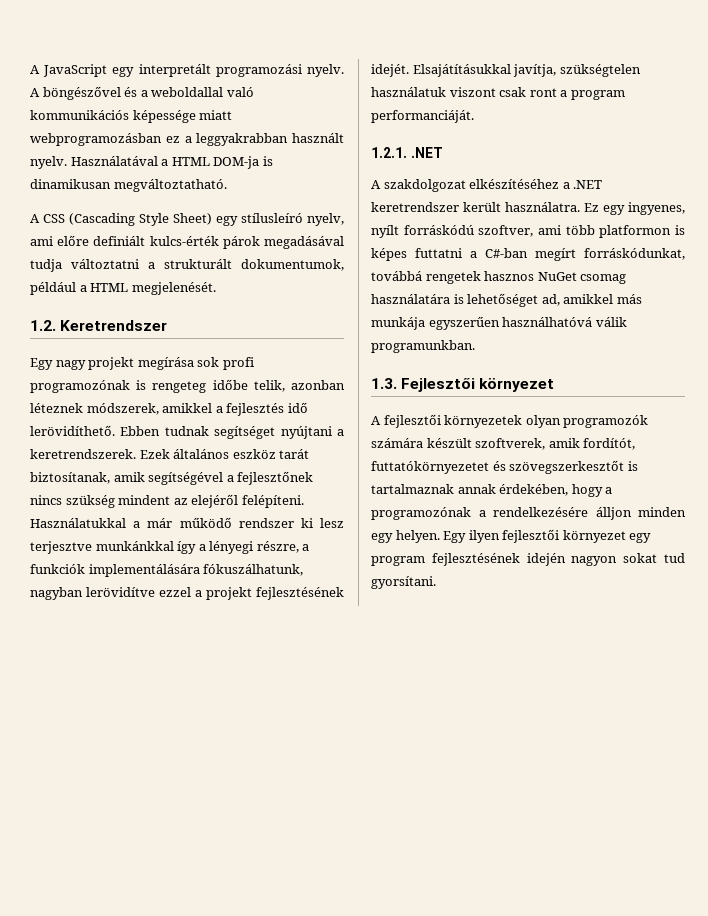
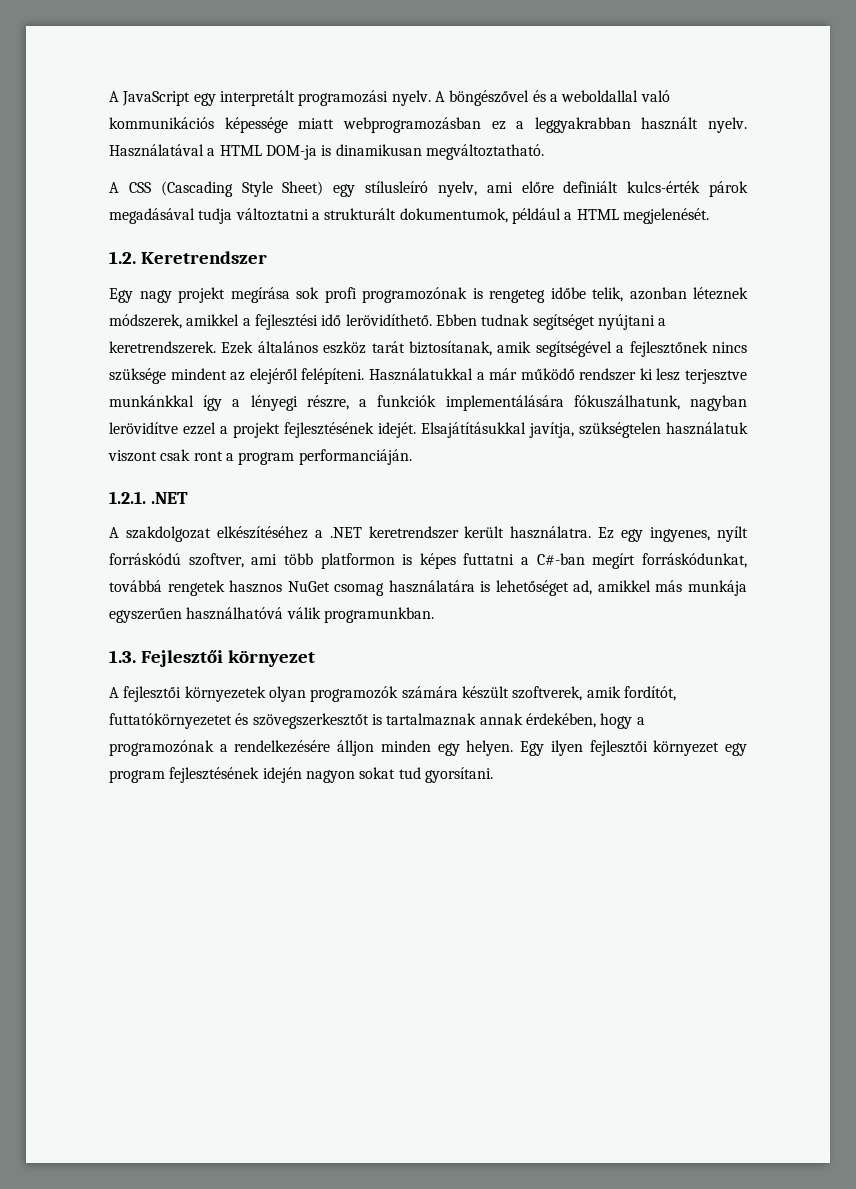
- Egy nagy projekt megírása sok profi programozónak is rengeteg időbe telik, azonban léteznek módszerek, amikkel a fejlesztés idő lerövidíthető.
+ Egy nagy projekt megírása sok profi programozónak is rengeteg időbe telik, azonban léteznek módszerek, amikkel a fejlesztési idő lerövidíthető.
- Ezek általános eszköz tarát biztosítanak, amik segítségével a fejlesztőnek nincs szükség mindent az elejéről felépíteni.
+ Ezek általános eszköz tarát biztosítanak, amik segítségével a fejlesztőnek nincs szüksége mindent az elejéről felépíteni.
- Elsajátításukkal javítja, szükségtelen használatuk viszont csak ront a program performanciáját.
+ Elsajátításukkal javítja, szükségtelen használatuk viszont csak ront a program performanciáján.

